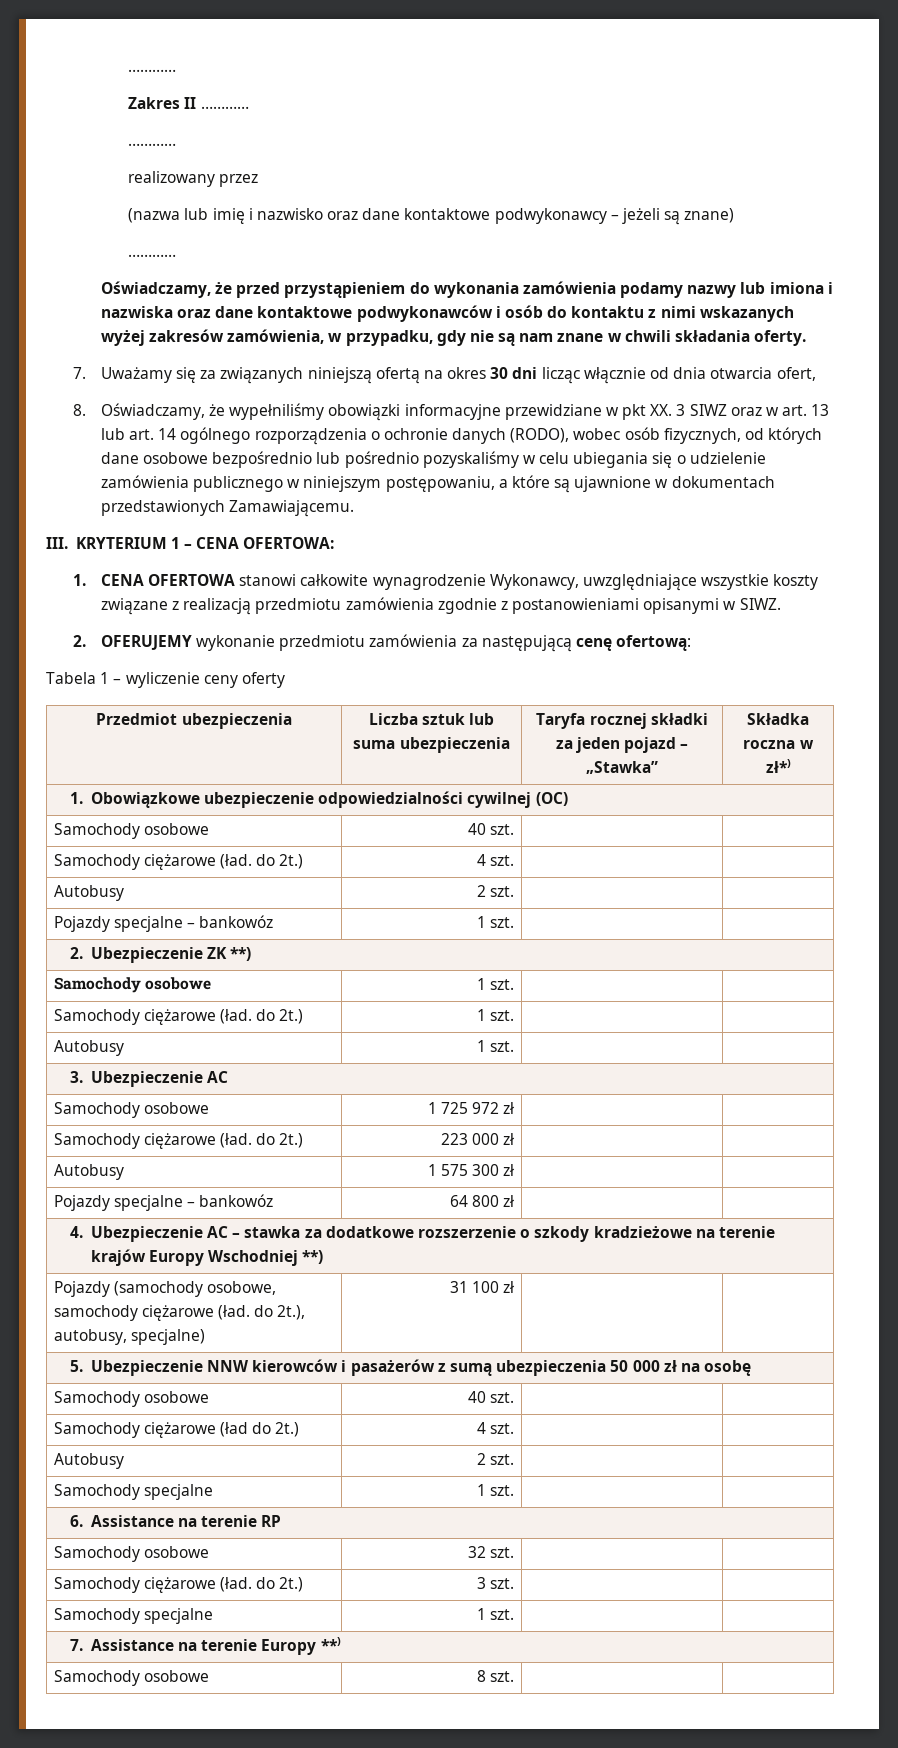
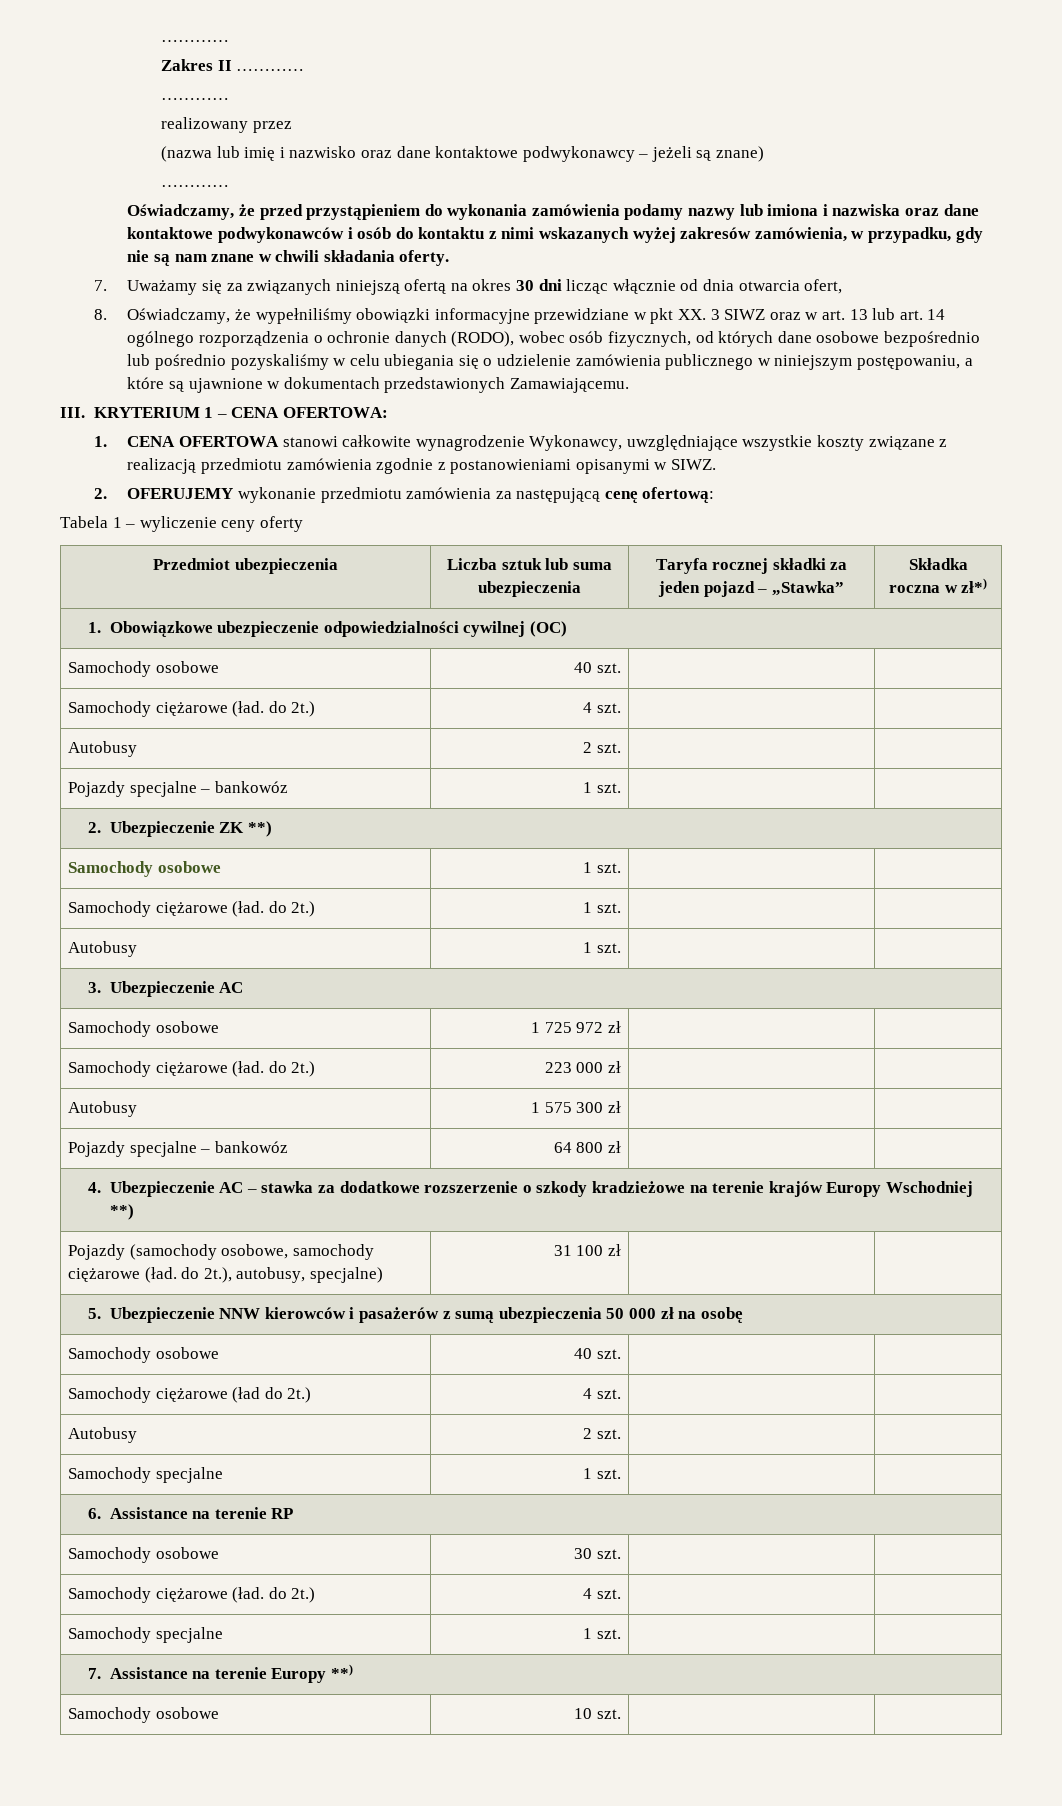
- Samochody osobowe | 32 szt. | |
- Samochody ciężarowe (ład. do 2t.) | 3 szt. | |
+ Samochody osobowe | 30 szt. | |
+ Samochody ciężarowe (ład. do 2t.) | 4 szt. | |
- Samochody osobowe | 8 szt. | |
+ Samochody osobowe | 10 szt. | |

